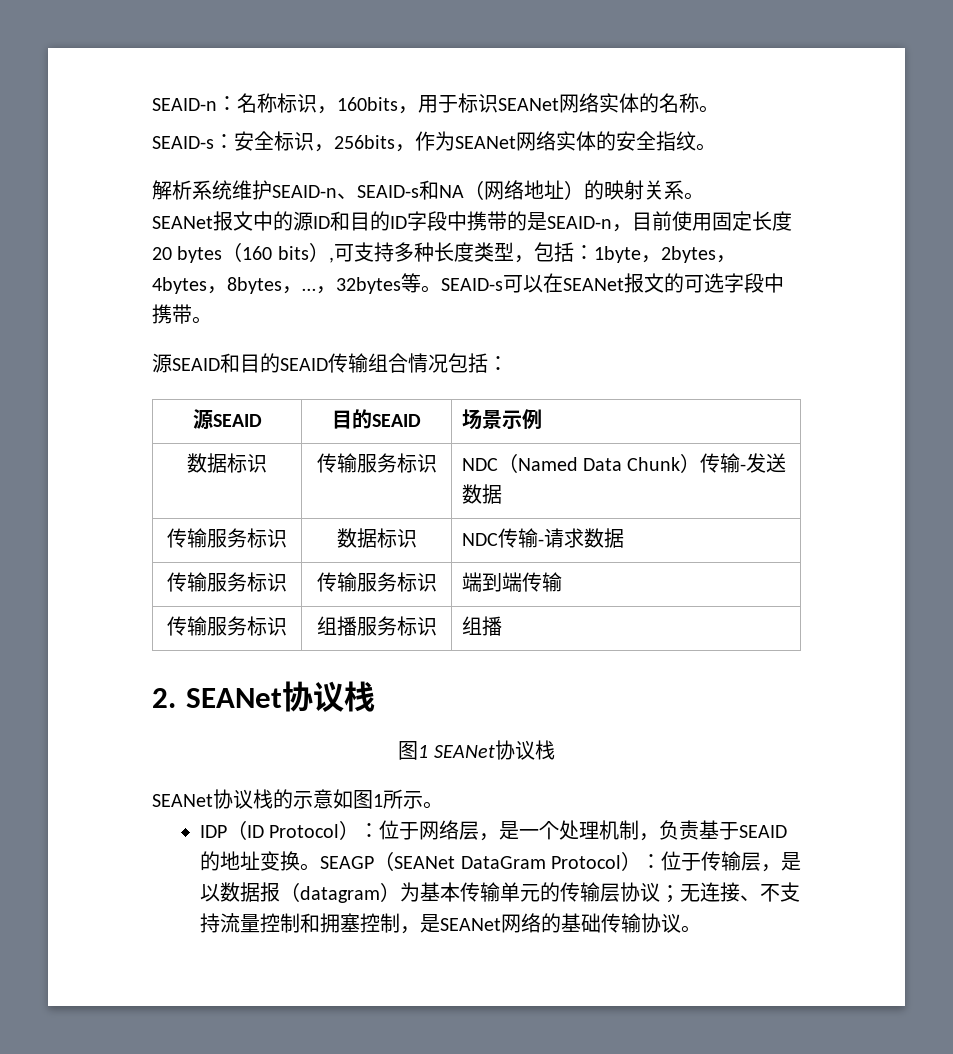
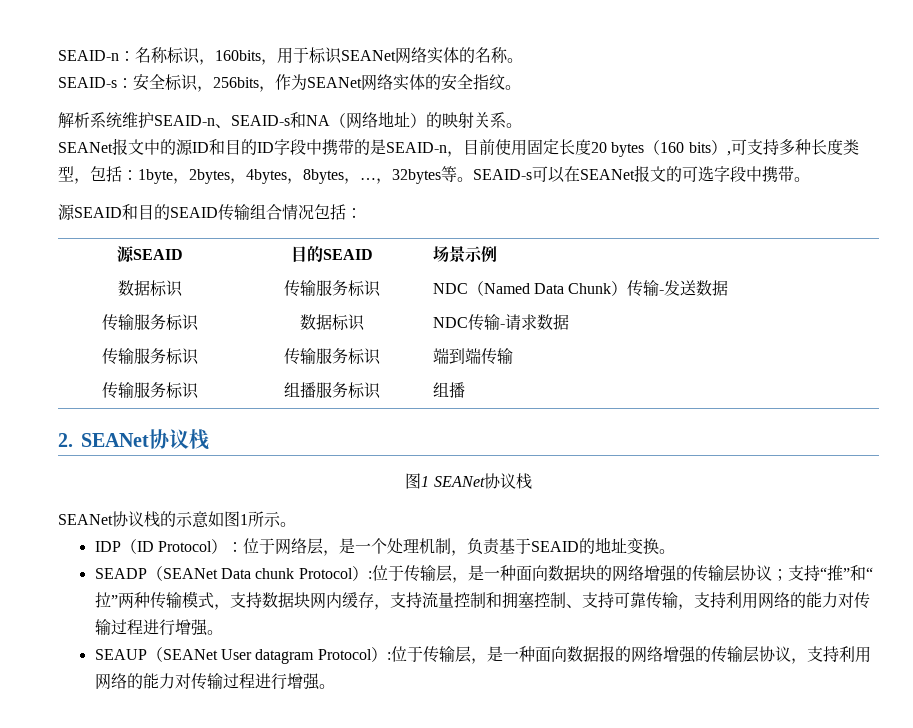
- IDP（ID Protocol）：位于网络层，是一个处理机制，负责基于SEAID的地址变换。SEAGP（SEANet DataGram Protocol）：位于传输层，是以数据报（datagram）为基本传输单元的传输层协议；无连接、不支持流量控制和拥塞控制，是SEANet网络的基础传输协议。
+ IDP（ID Protocol）：位于网络层，是一个处理机制，负责基于SEAID的地址变换。
+ SEADP（SEANet Data chunk Protocol）:位于传输层，是一种面向数据块的网络增强的传输层协议；支持“推”和“拉”两种传输模式，支持数据块网内缓存，支持流量控制和拥塞控制、支持可靠传输，支持利用网络的能力对传输过程进行增强。
+ SEAUP（SEANet User datagram Protocol）:位于传输层，是一种面向数据报的网络增强的传输层协议，支持利用网络的能力对传输过程进行增强。

